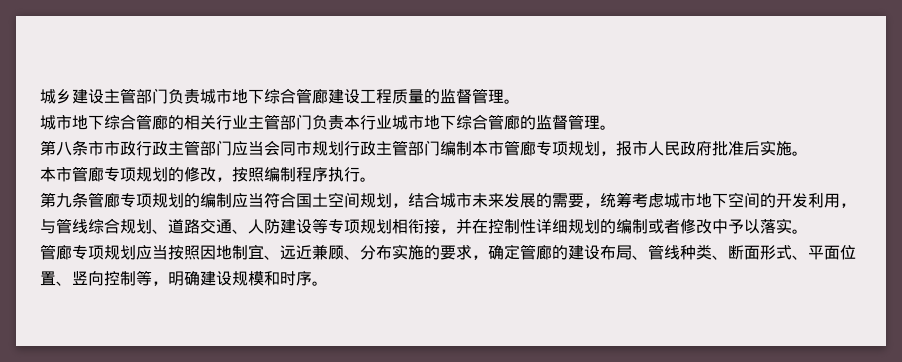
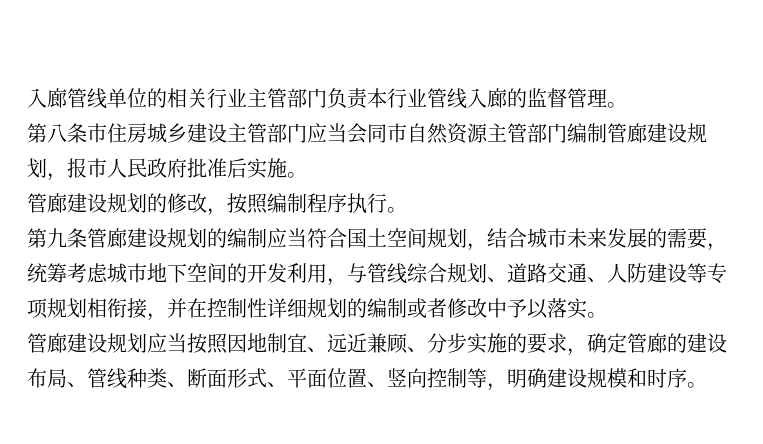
- 城乡建设主管部门负责城市地下综合管廊建设工程质量的监督管理。
- 城市地下综合管廊的相关行业主管部门负责本行业城市地下综合管廊的监督管理。
+ 入廊管线单位的相关行业主管部门负责本行业管线入廊的监督管理。
- 第八条市市政行政主管部门应当会同市规划行政主管部门编制本市管廊专项规划，报市人民政府批准后实施。
+ 第八条市住房城乡建设主管部门应当会同市自然资源主管部门编制管廊建设规划，报市人民政府批准后实施。
- 本市管廊专项规划的修改，按照编制程序执行。
+ 管廊建设规划的修改，按照编制程序执行。
- 第九条管廊专项规划的编制应当符合国土空间规划，结合城市未来发展的需要，统筹考虑城市地下空间的开发利用，与管线综合规划、道路交通、人防建设等专项规划相衔接，并在控制性详细规划的编制或者修改中予以落实。
+ 第九条管廊建设规划的编制应当符合国土空间规划，结合城市未来发展的需要，统筹考虑城市地下空间的开发利用，与管线综合规划、道路交通、人防建设等专项规划相衔接，并在控制性详细规划的编制或者修改中予以落实。
- 管廊专项规划应当按照因地制宜、远近兼顾、分布实施的要求，确定管廊的建设布局、管线种类、断面形式、平面位置、竖向控制等，明确建设规模和时序。
+ 管廊建设规划应当按照因地制宜、远近兼顾、分步实施的要求，确定管廊的建设布局、管线种类、断面形式、平面位置、竖向控制等，明确建设规模和时序。

